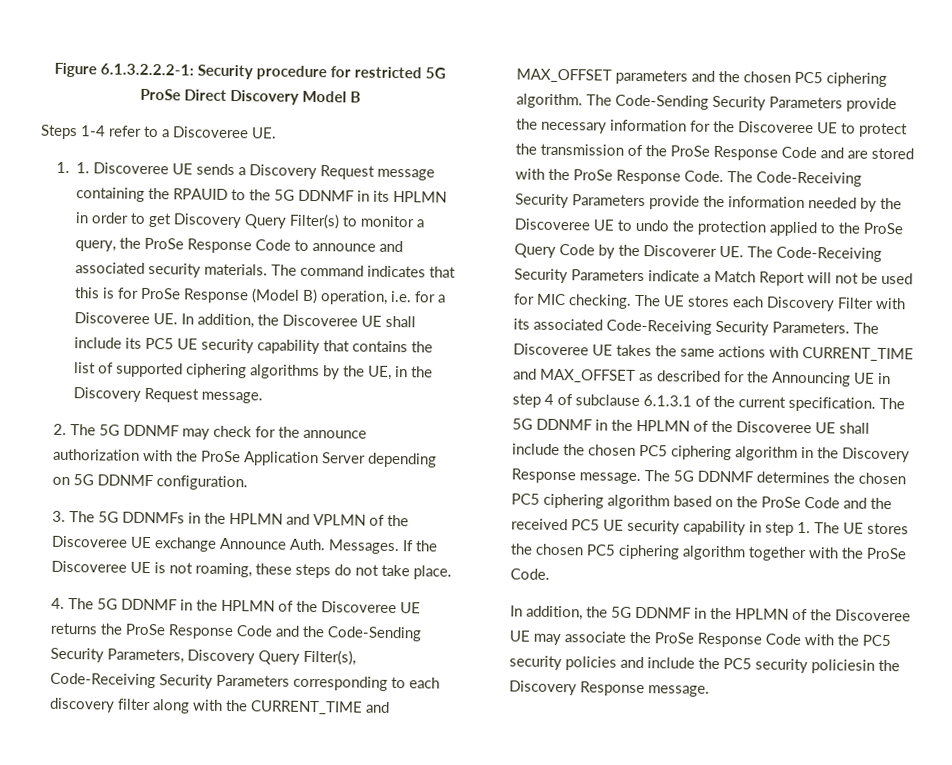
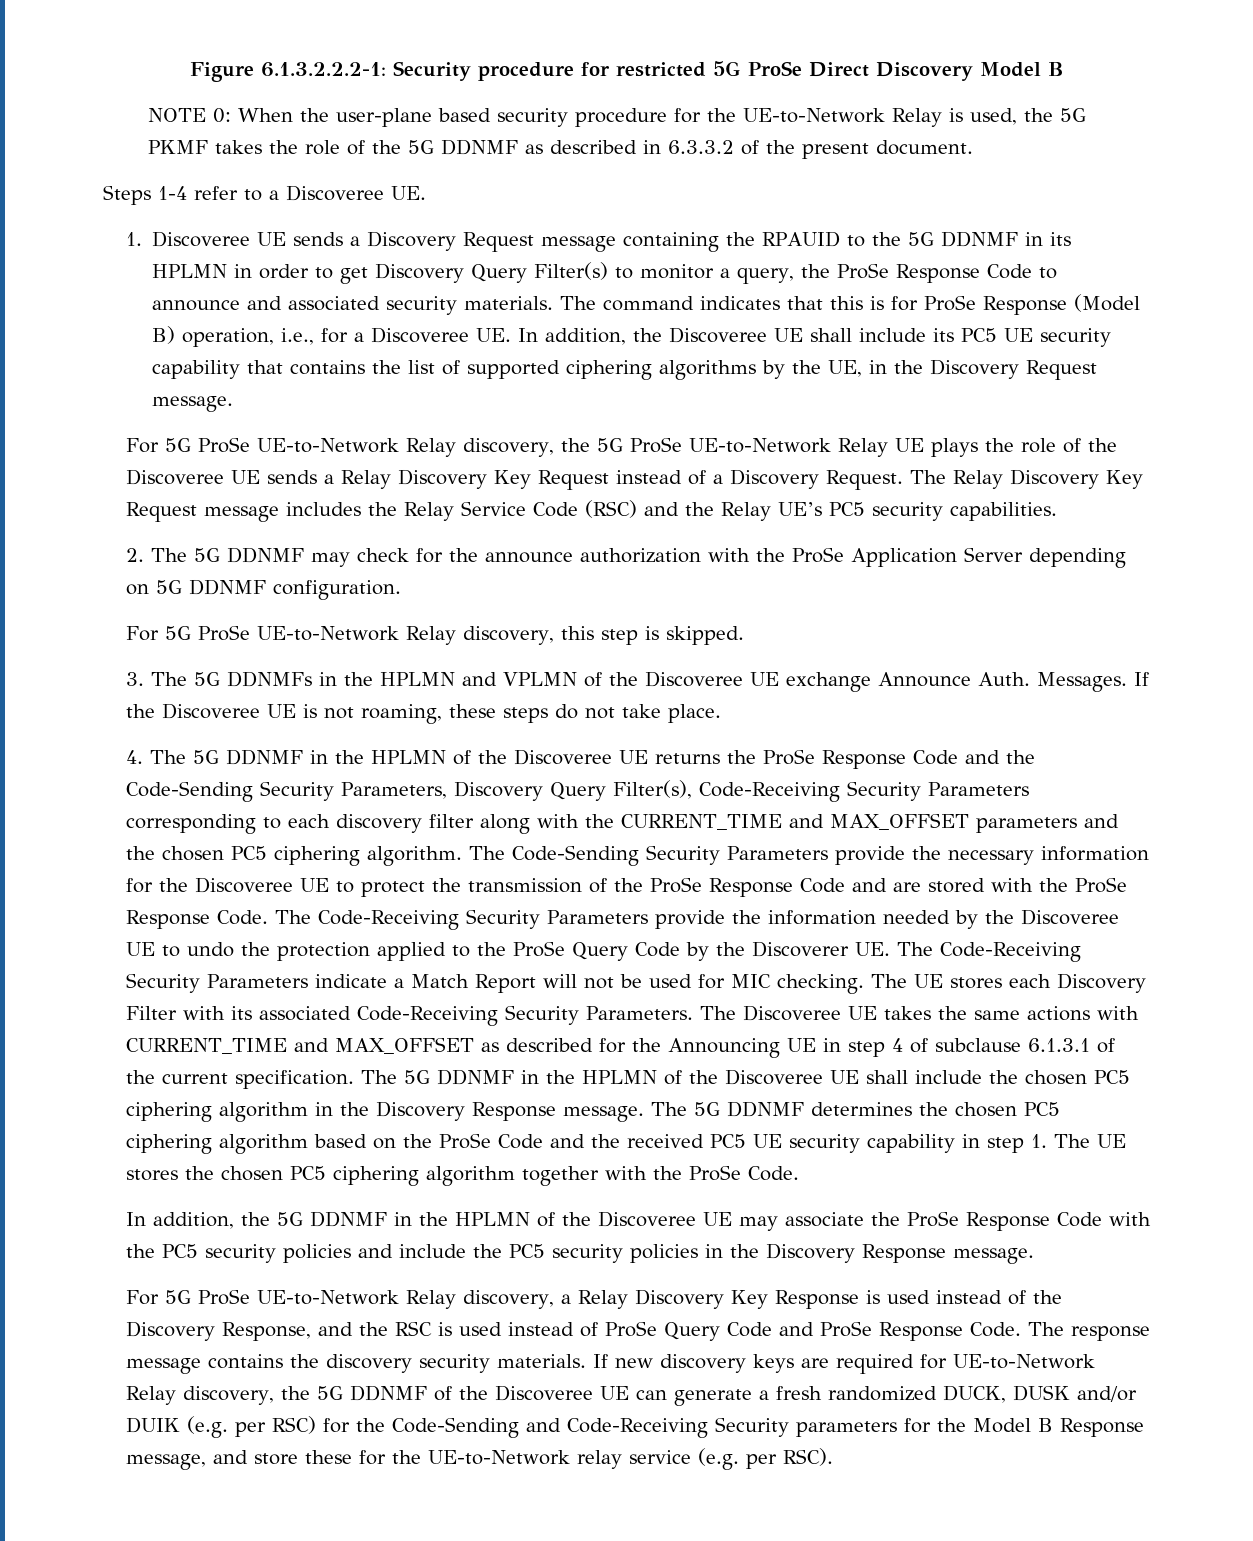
+ NOTE 0: When the user-plane based security procedure for the UE-to-Network Relay is used, the 5G PKMF takes the role of the 5G DDNMF as described in 6.3.3.2 of the present document.
- 1. 1. Discoveree UE sends a Discovery Request message containing the RPAUID to the 5G DDNMF in its HPLMN in order to get Discovery Query Filter(s) to monitor a query, the ProSe Response Code to announce and associated security materials.
+ 1. Discoveree UE sends a Discovery Request message containing the RPAUID to the 5G DDNMF in its HPLMN in order to get Discovery Query Filter(s) to monitor a query, the ProSe Response Code to announce and associated security materials.
- The command indicates that this is for ProSe Response (Model B) operation, i.e. for a Discoveree UE. In addition, the Discoveree UE shall include its PC5 UE security capability that contains the list of supported ciphering algorithms by the UE, in the Discovery Request message.
+ The command indicates that this is for ProSe Response (Model B) operation, i.e., for a Discoveree UE. In addition, the Discoveree UE shall include its PC5 UE security capability that contains the list of supported ciphering algorithms by the UE, in the Discovery Request message.
+ For 5G ProSe UE-to-Network Relay discovery, the 5G ProSe UE-to-Network Relay UE plays the role of the Discoveree UE sends a Relay Discovery Key Request instead of a Discovery Request. The Relay Discovery Key Request message includes the Relay Service Code (RSC) and the Relay UE’s PC5 security capabilities.
+ For 5G ProSe UE-to-Network Relay discovery, this step is skipped.
- In addition, the 5G DDNMF in the HPLMN of the Discoveree UE may associate the ProSe Response Code with the PC5 security policies and include the PC5 security policiesin the Discovery Response message.
+ In addition, the 5G DDNMF in the HPLMN of the Discoveree UE may associate the ProSe Response Code with the PC5 security policies and include the PC5 security policies in the Discovery Response message.
+ For 5G ProSe UE-to-Network Relay discovery, a Relay Discovery Key Response is used instead of the Discovery Response, and the RSC is used instead of ProSe Query Code and ProSe Response Code. The response message contains the discovery security materials. If new discovery keys are required for UE-to-Network Relay discovery, the 5G DDNMF of the Discoveree UE can generate a fresh randomized DUCK, DUSK and/or DUIK (e.g. per RSC) for the Code-Sending and Code-Receiving Security parameters for the Model B Response message, and store these for the UE-to-Network relay service (e.g. per RSC).

